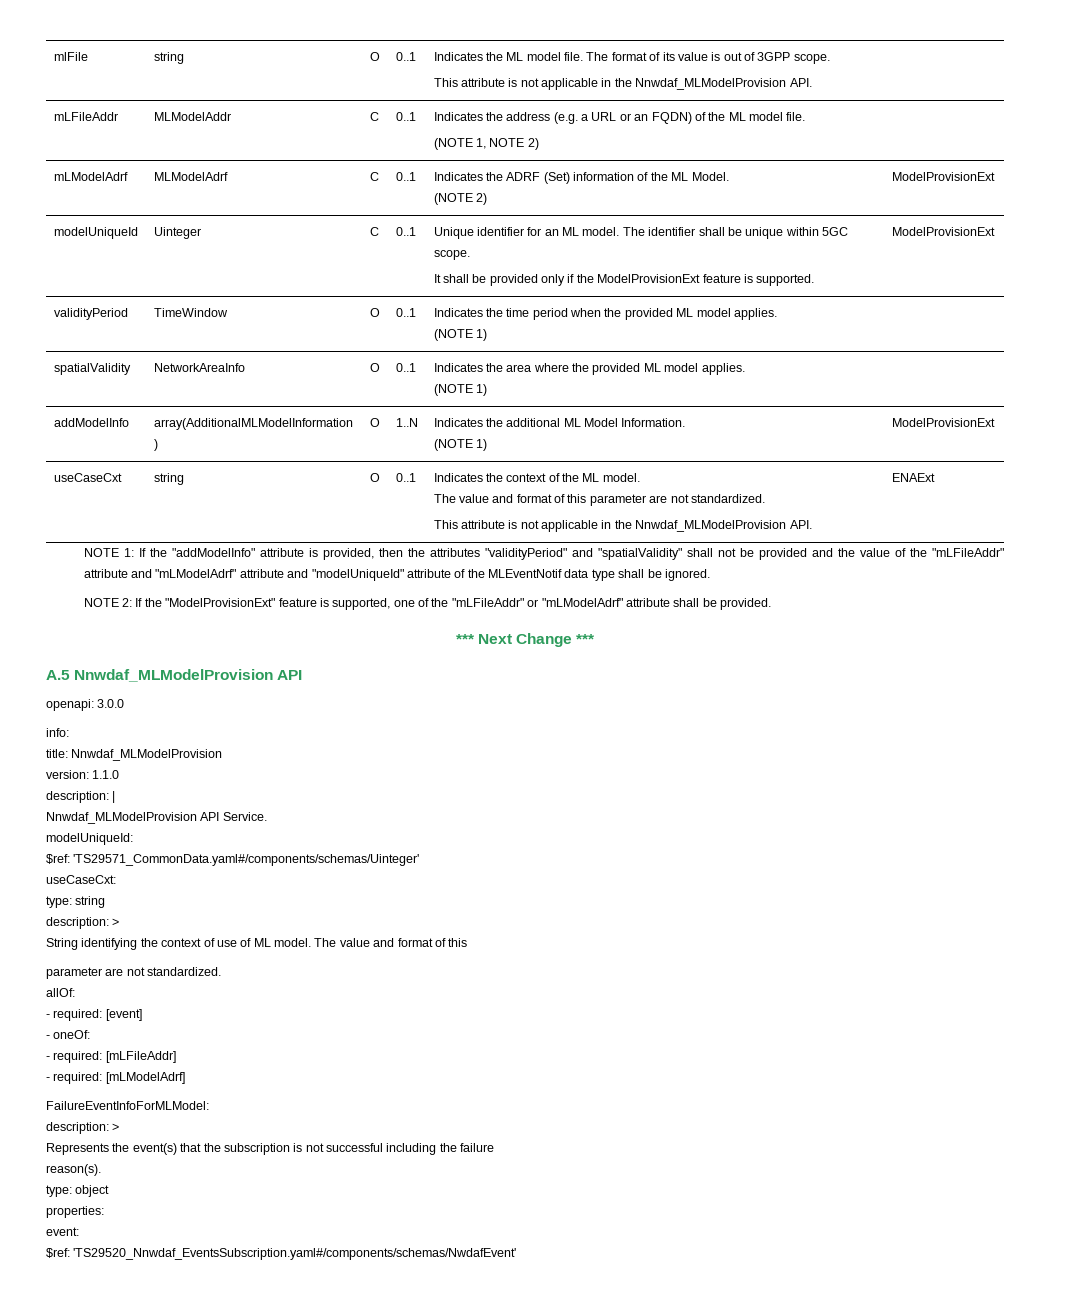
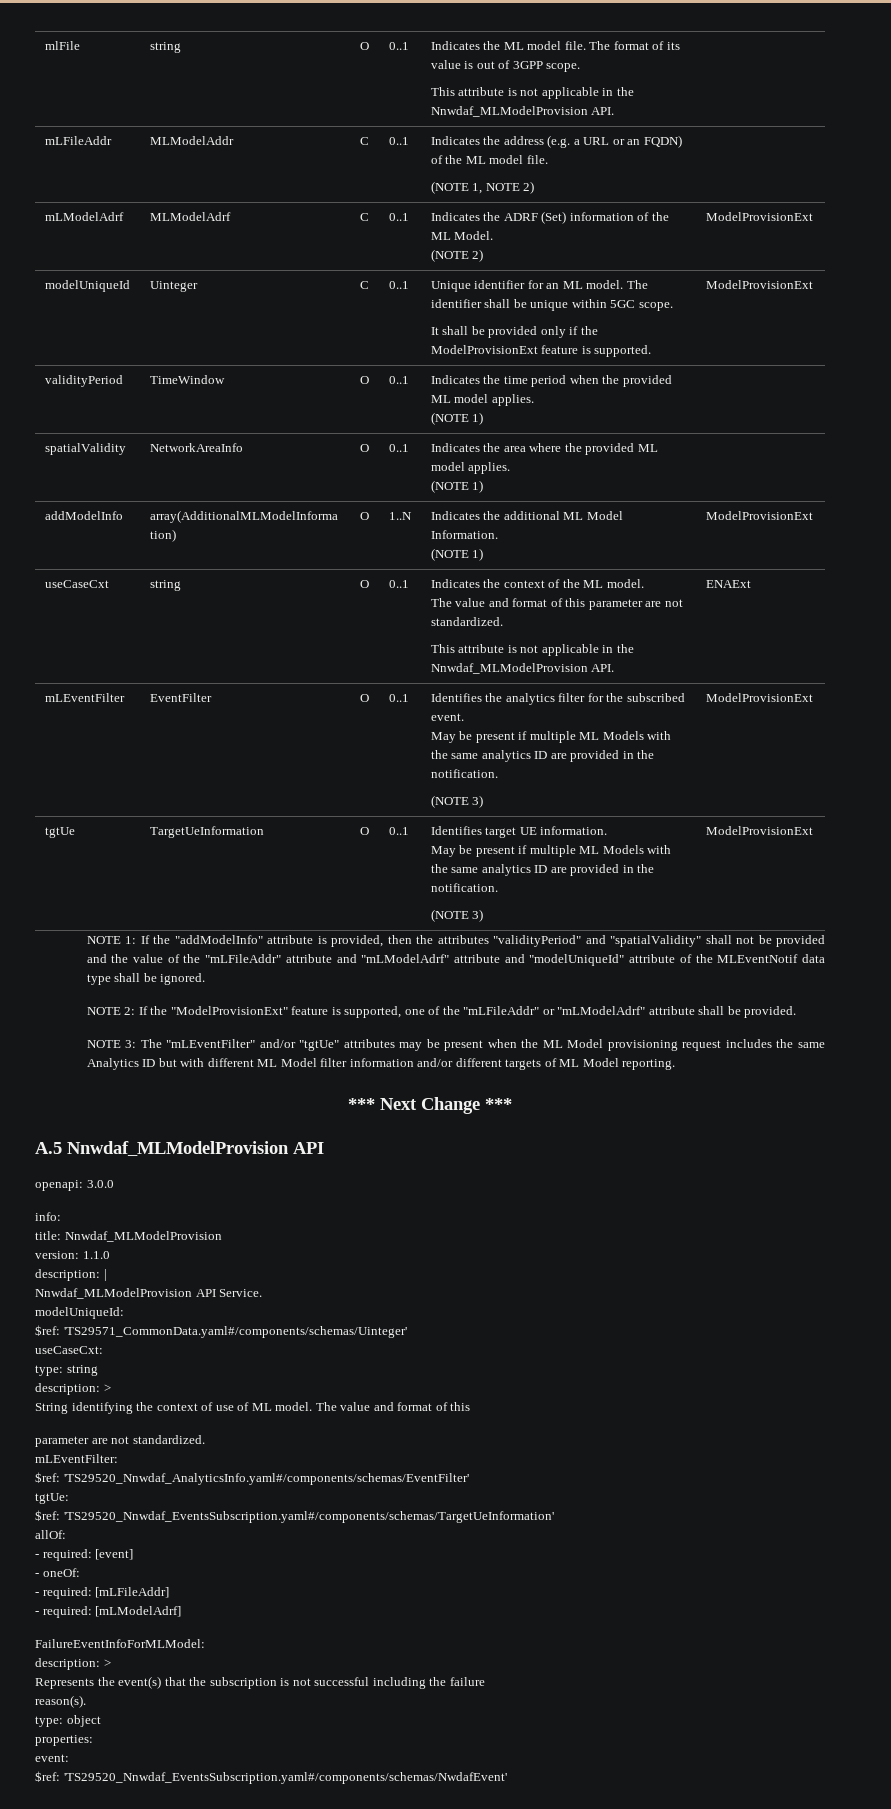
+ mLEventFilter | EventFilter | O | 0..1 | Identifies the analytics filter for the subscribed event.
+ May be present if multiple ML Models with the same analytics ID are provided in the notification.
+ (NOTE 3) | ModelProvisionExt
+ tgtUe | TargetUeInformation | O | 0..1 | Identifies target UE information.
+ May be present if multiple ML Models with the same analytics ID are provided in the notification.
+ (NOTE 3) | ModelProvisionExt
+ NOTE 3: The "mLEventFilter" and/or "tgtUe" attributes may be present when the ML Model provisioning request includes the same Analytics ID but with different ML Model filter information and/or different targets of ML Model reporting.
+ mLEventFilter:
+ $ref: 'TS29520_Nnwdaf_AnalyticsInfo.yaml#/components/schemas/EventFilter'
+ tgtUe:
+ $ref: 'TS29520_Nnwdaf_EventsSubscription.yaml#/components/schemas/TargetUeInformation'

